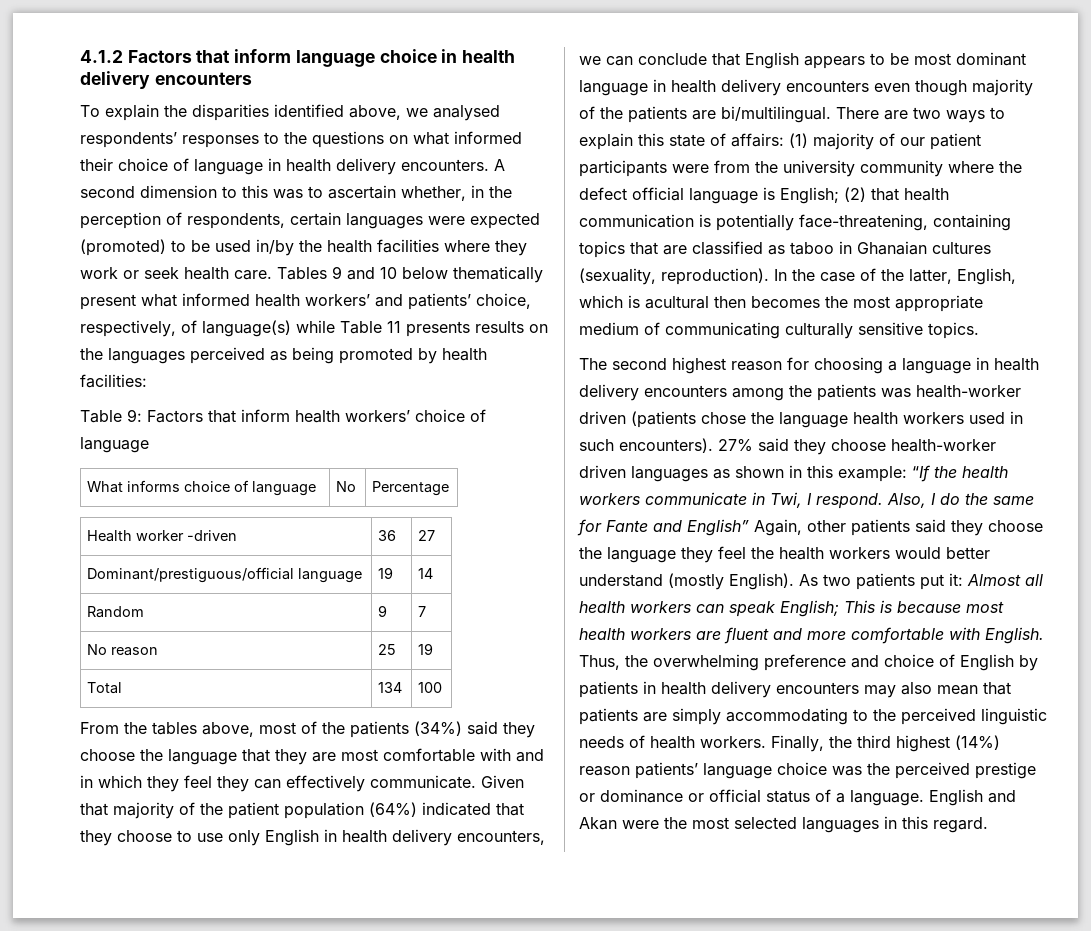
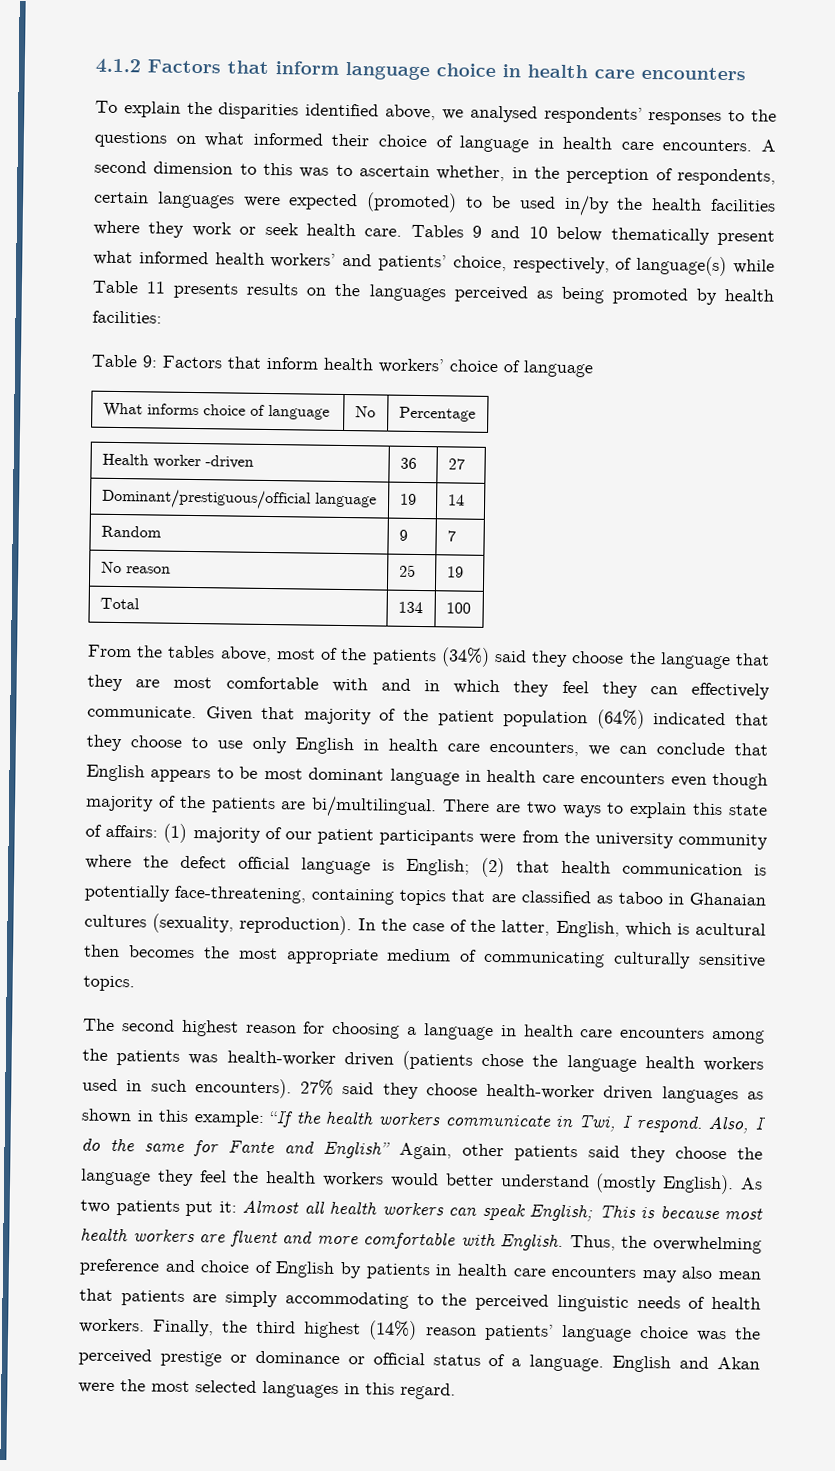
- 4.1.2 Factors that inform language choice in health delivery encounters
+ 4.1.2 Factors that inform language choice in health care encounters
- To explain the disparities identified above, we analysed respondents’ responses to the questions on what informed their choice of language in health delivery encounters.
+ To explain the disparities identified above, we analysed respondents’ responses to the questions on what informed their choice of language in health care encounters.
- Given that majority of the patient population (64%) indicated that they choose to use only English in health delivery encounters, we can conclude that English appears to be most dominant language in health delivery encounters even though majority of the patients are bi/multilingual.
+ Given that majority of the patient population (64%) indicated that they choose to use only English in health care encounters, we can conclude that English appears to be most dominant language in health care encounters even though majority of the patients are bi/multilingual.
- The second highest reason for choosing a language in health delivery encounters among the patients was health-worker driven (patients chose the language health workers used in such encounters).
+ The second highest reason for choosing a language in health care encounters among the patients was health-worker driven (patients chose the language health workers used in such encounters).
- Thus, the overwhelming preference and choice of English by patients in health delivery encounters may also mean that patients are simply accommodating to the perceived linguistic needs of health workers.
+ Thus, the overwhelming preference and choice of English by patients in health care encounters may also mean that patients are simply accommodating to the perceived linguistic needs of health workers.

